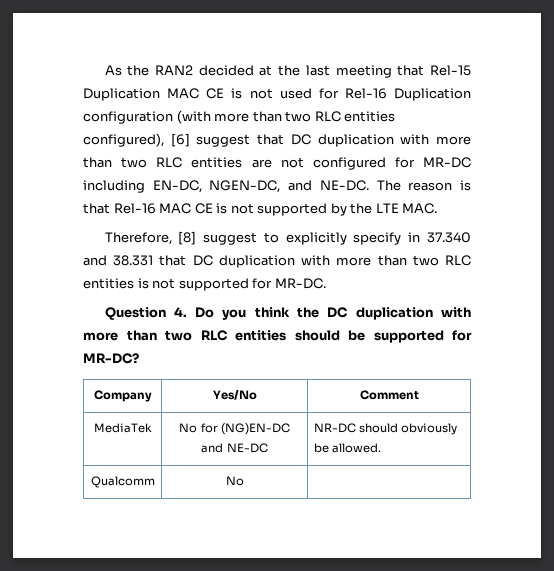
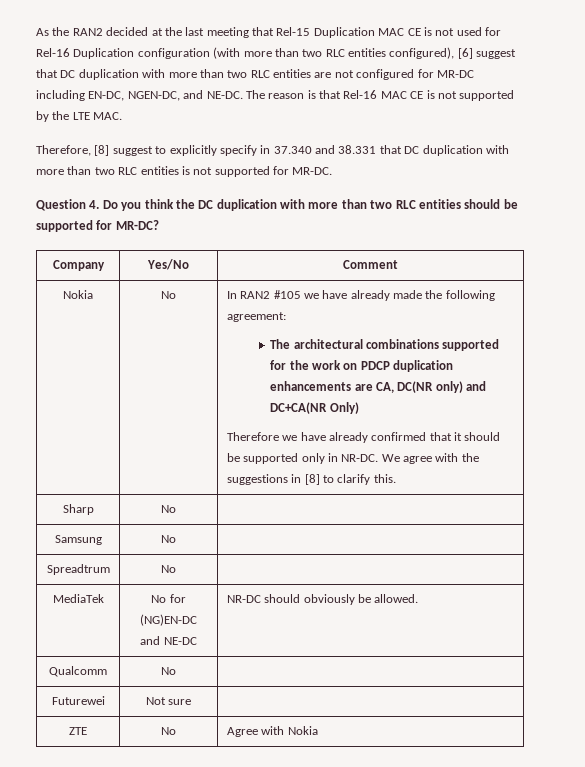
+ Nokia | No | In RAN2 #105 we have already made the following agreement:
+ The architectural combinations supported for the work on PDCP duplication enhancements are CA, DC(NR only) and DC+CA(NR Only)
+ Therefore we have already confirmed that it should be supported only in NR-DC. We agree with the suggestions in [8] to clarify this.
+ Sharp | No |
+ Samsung | No |
+ Spreadtrum | No |
+ Futurewei | Not sure |
+ ZTE | No | Agree with Nokia

